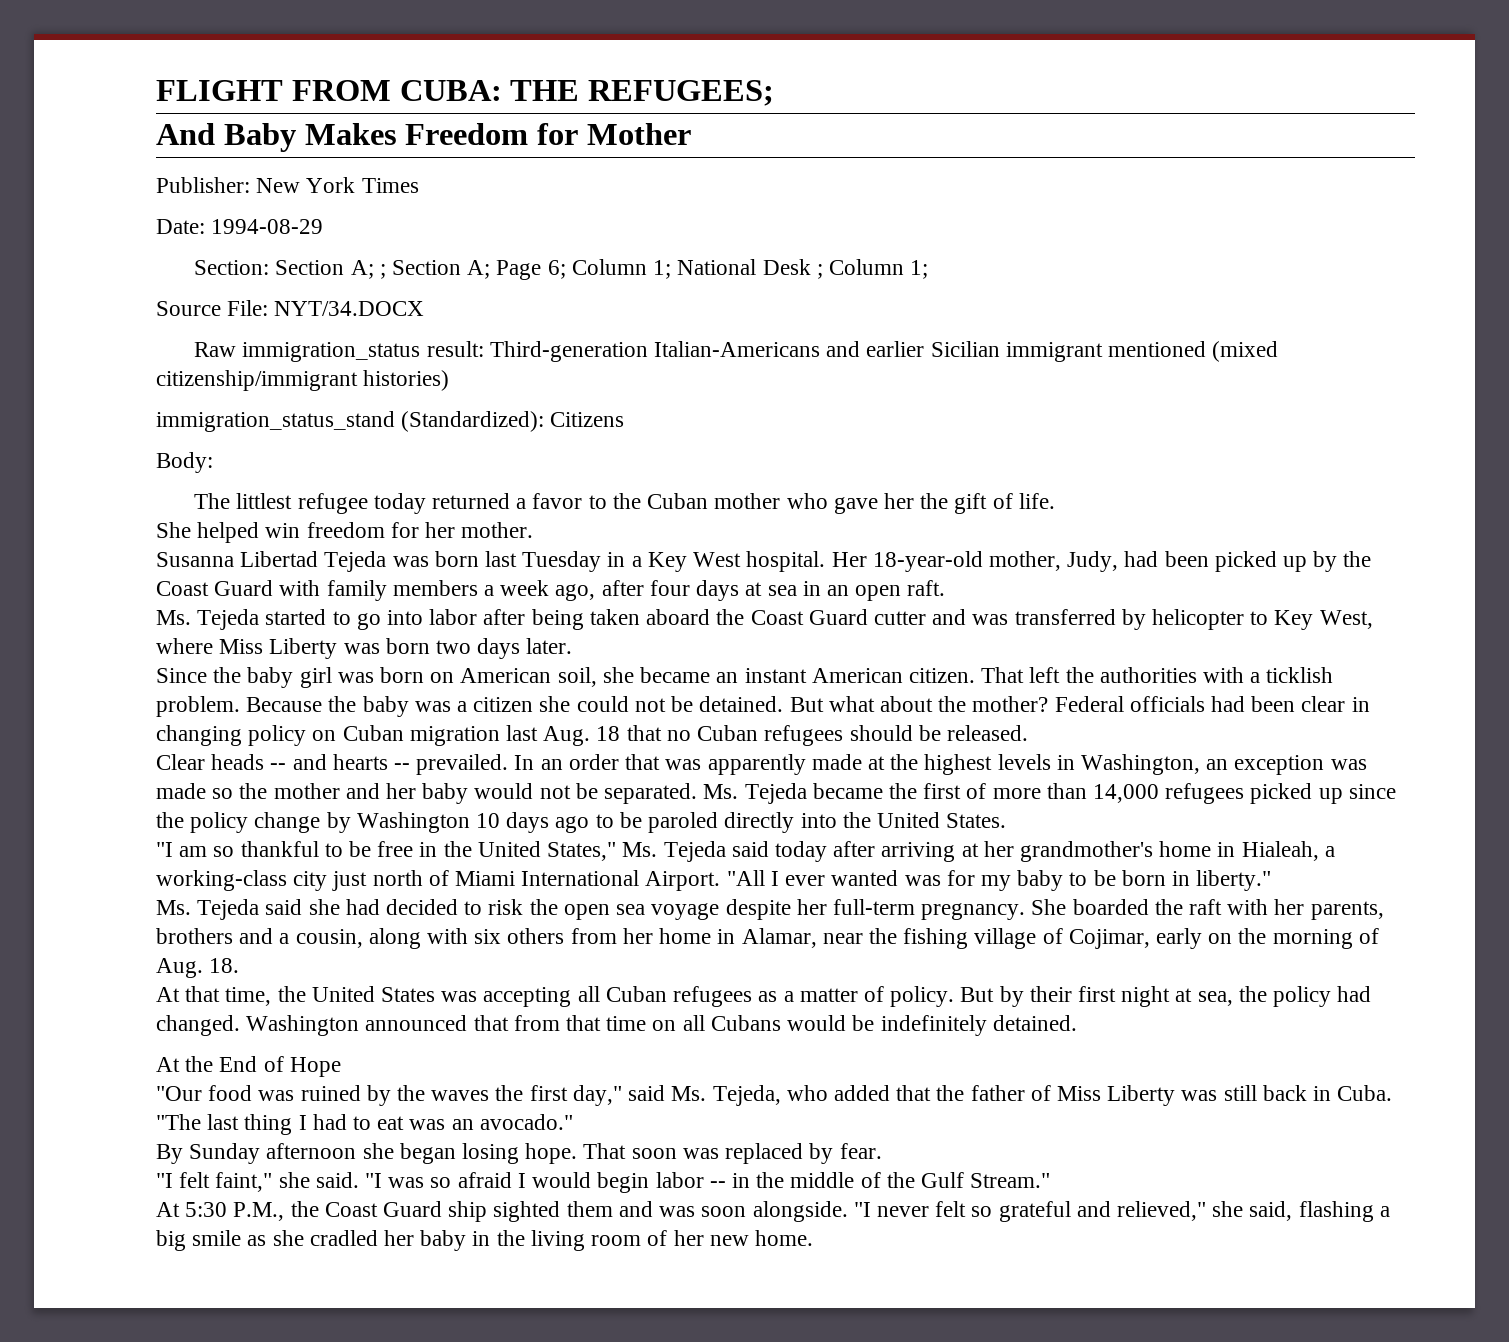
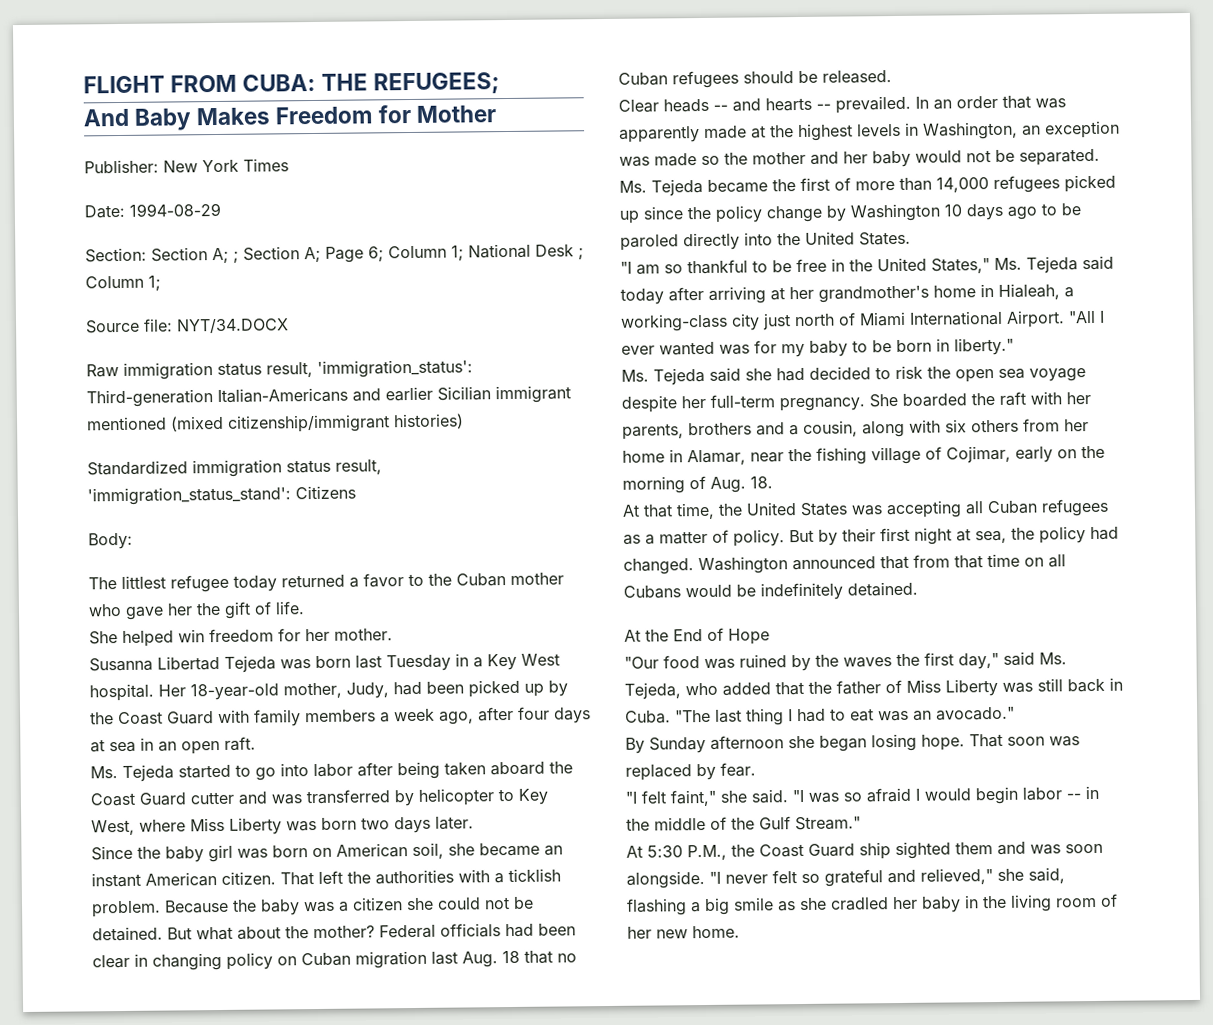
- Source File: NYT/34.DOCX
+ Source file: NYT/34.DOCX
- Raw immigration_status result: Third-generation Italian-Americans and earlier Sicilian immigrant mentioned (mixed citizenship/immigrant histories)
+ Raw immigration status result, 'immigration_status': Third-generation Italian-Americans and earlier Sicilian immigrant mentioned (mixed citizenship/immigrant histories)
- immigration_status_stand (Standardized): Citizens
+ Standardized immigration status result, 'immigration_status_stand': Citizens

